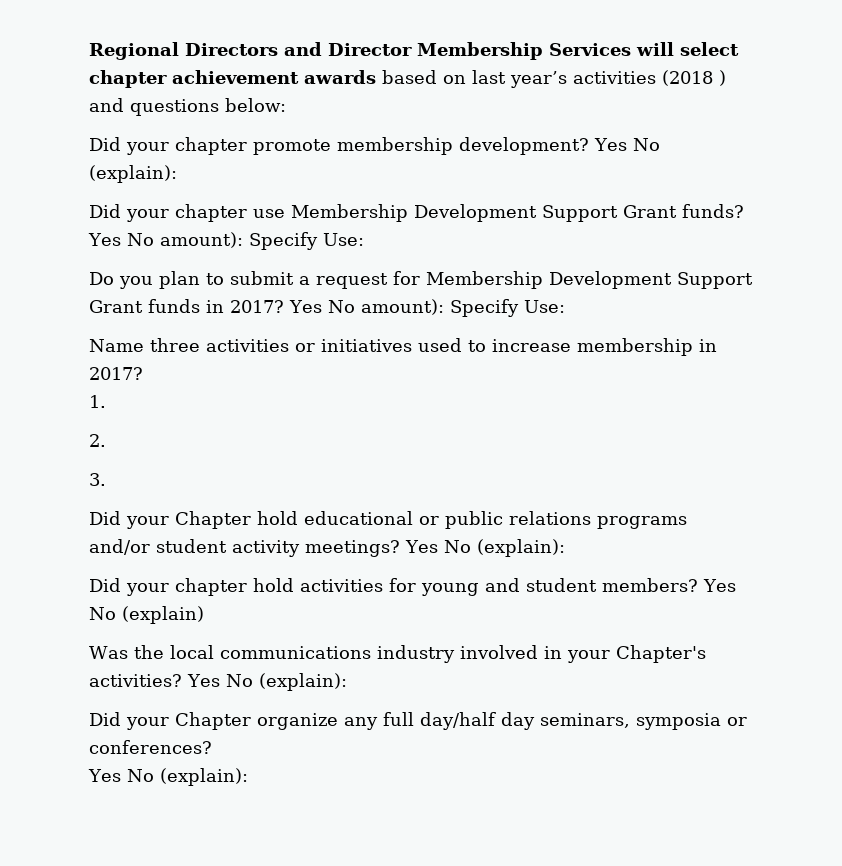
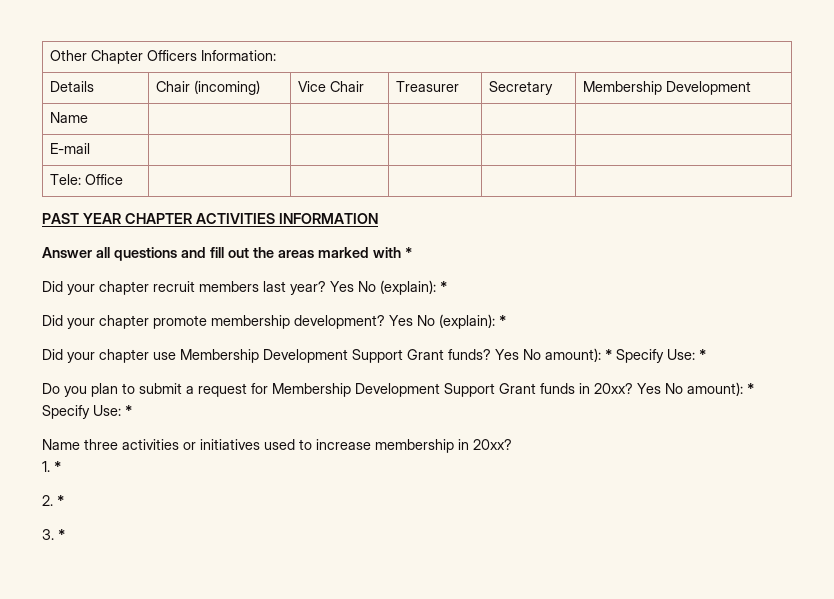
- Regional Directors and Director Membership Services will select chapter achievement awards based on last year’s activities (2018 ) and questions below:
+ Other Chapter Officers Information:
+ Details | Chair (incoming) | Vice Chair | Treasurer | Secretary | Membership Development
+ Name | | | | |
+ E-mail | | | | |
+ Tele: Office | | | | |
+ PAST YEAR CHAPTER ACTIVITIES INFORMATION
+ Answer all questions and fill out the areas marked with *
+ Did your chapter recruit members last year? Yes No (explain): *
- Did your chapter promote membership development? Yes No (explain):
+ Did your chapter promote membership development? Yes No (explain): *
- Did your chapter use Membership Development Support Grant funds? Yes No amount): Specify Use:
+ Did your chapter use Membership Development Support Grant funds? Yes No amount): * Specify Use: *
- Do you plan to submit a request for Membership Development Support Grant funds in 2017? Yes No amount): Specify Use:
+ Do you plan to submit a request for Membership Development Support Grant funds in 20xx? Yes No amount): * Specify Use: *
- Name three activities or initiatives used to increase membership in 2017?
+ Name three activities or initiatives used to increase membership in 20xx?
- 1.
+ 1. *
- 2.
+ 2. *
- 3.
- Did your Chapter hold educational or public relations programs and/or student activity meetings? Yes No (explain):
- Did your chapter hold activities for young and student members? Yes No (explain)
- Was the local communications industry involved in your Chapter's activities? Yes No (explain):
- Did your Chapter organize any full day/half day seminars, symposia or conferences?
- Yes No (explain):
+ 3. *

